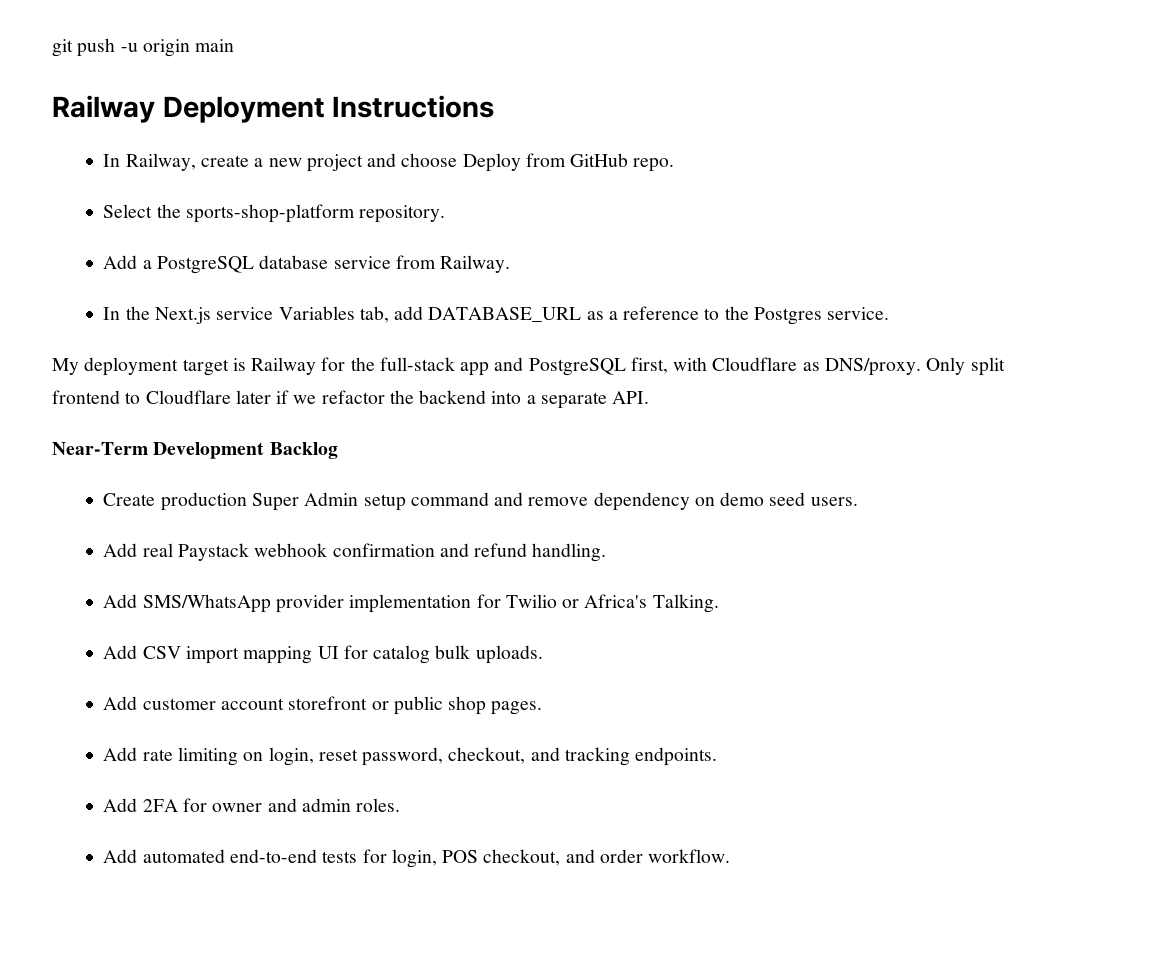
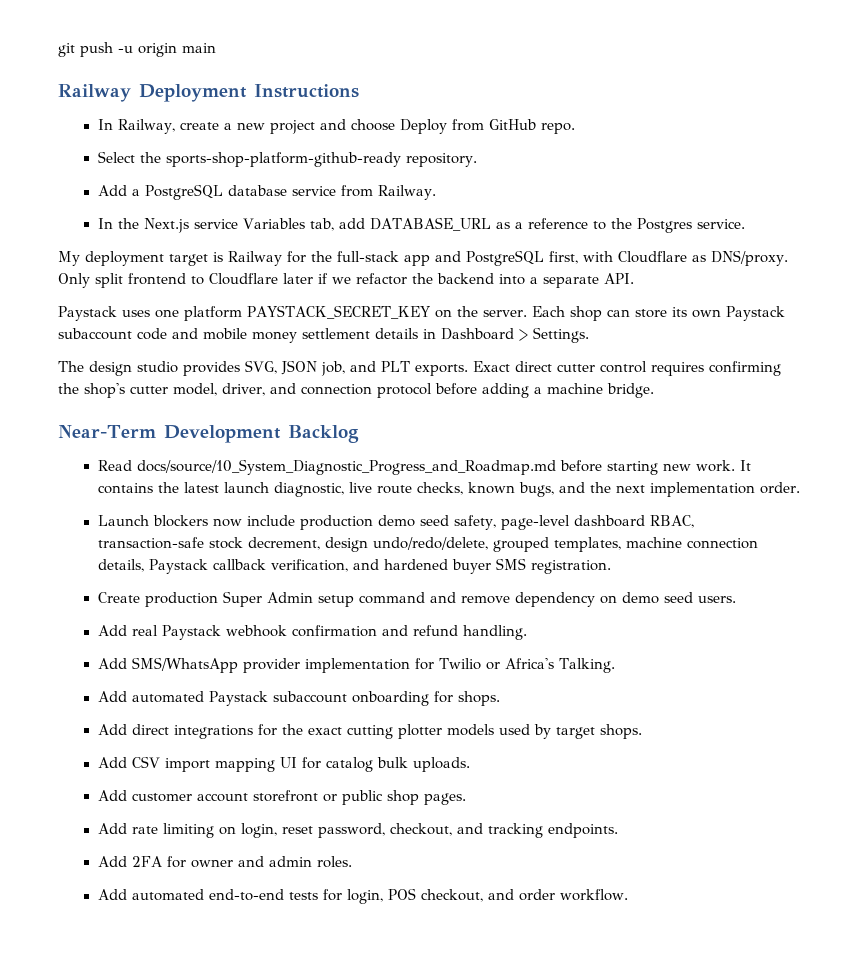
- Select the sports-shop-platform repository.
+ Select the sports-shop-platform-github-ready repository.
+ Paystack uses one platform PAYSTACK_SECRET_KEY on the server. Each shop can store its own Paystack subaccount code and mobile money settlement details in Dashboard > Settings.
+ The design studio provides SVG, JSON job, and PLT exports. Exact direct cutter control requires confirming the shop's cutter model, driver, and connection protocol before adding a machine bridge.
  Near-Term Development Backlog
+ Read docs/source/10_System_Diagnostic_Progress_and_Roadmap.md before starting new work. It contains the latest launch diagnostic, live route checks, known bugs, and the next implementation order.
+ Launch blockers now include production demo seed safety, page-level dashboard RBAC, transaction-safe stock decrement, design undo/redo/delete, grouped templates, machine connection details, Paystack callback verification, and hardened buyer SMS registration.
+ Add automated Paystack subaccount onboarding for shops.
+ Add direct integrations for the exact cutting plotter models used by target shops.

